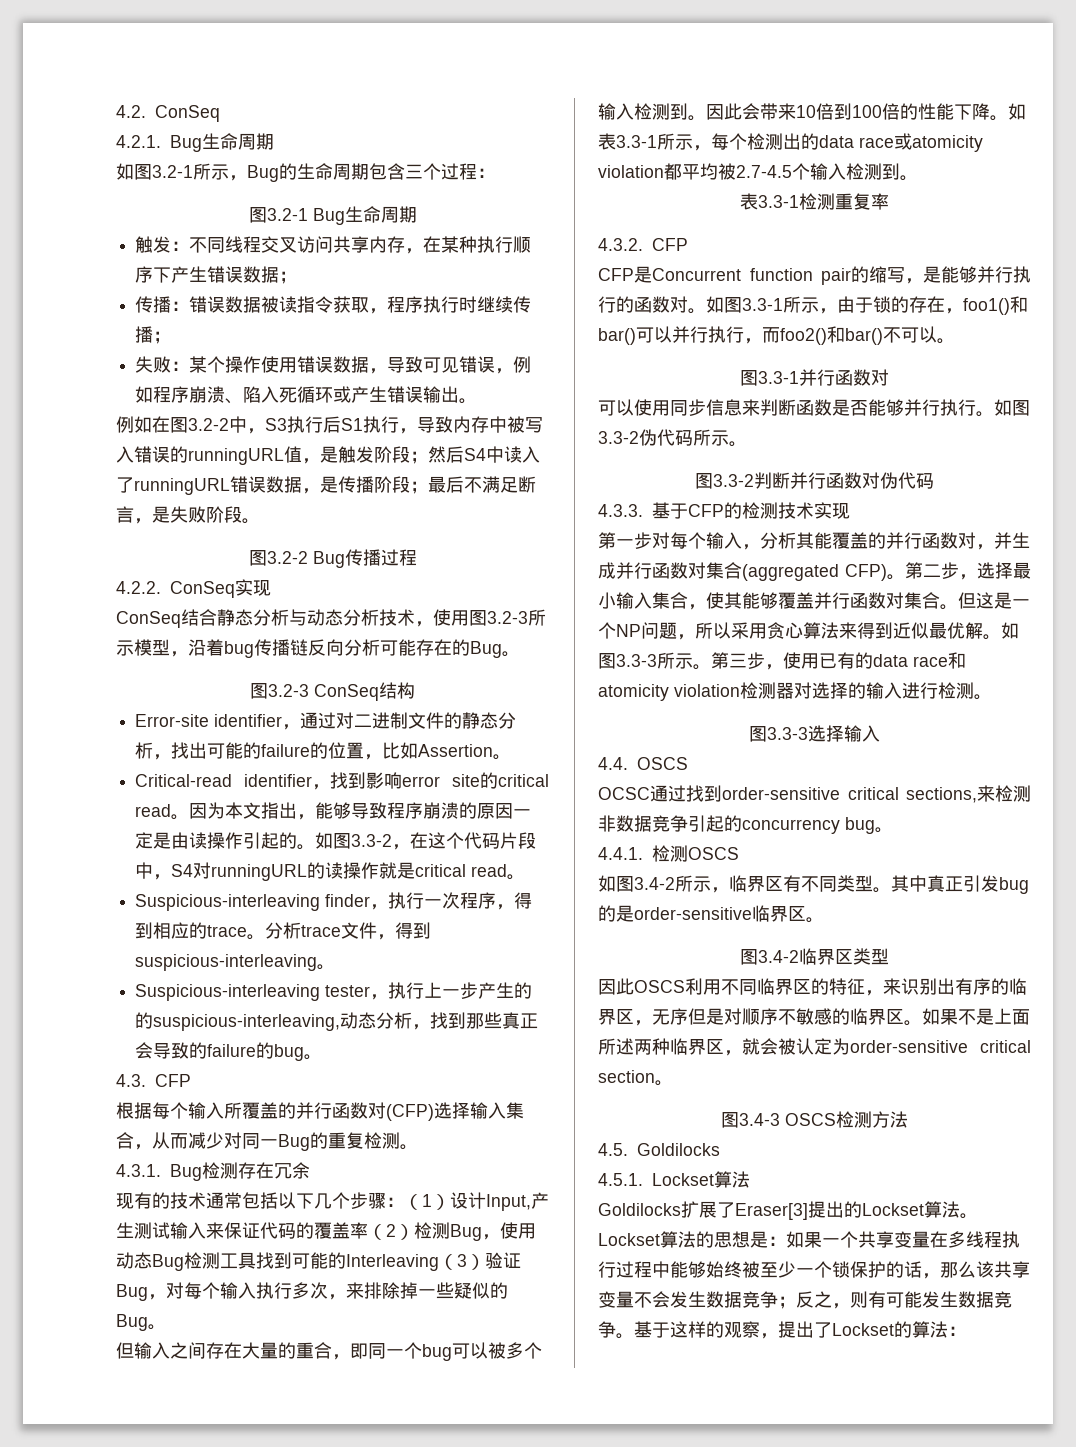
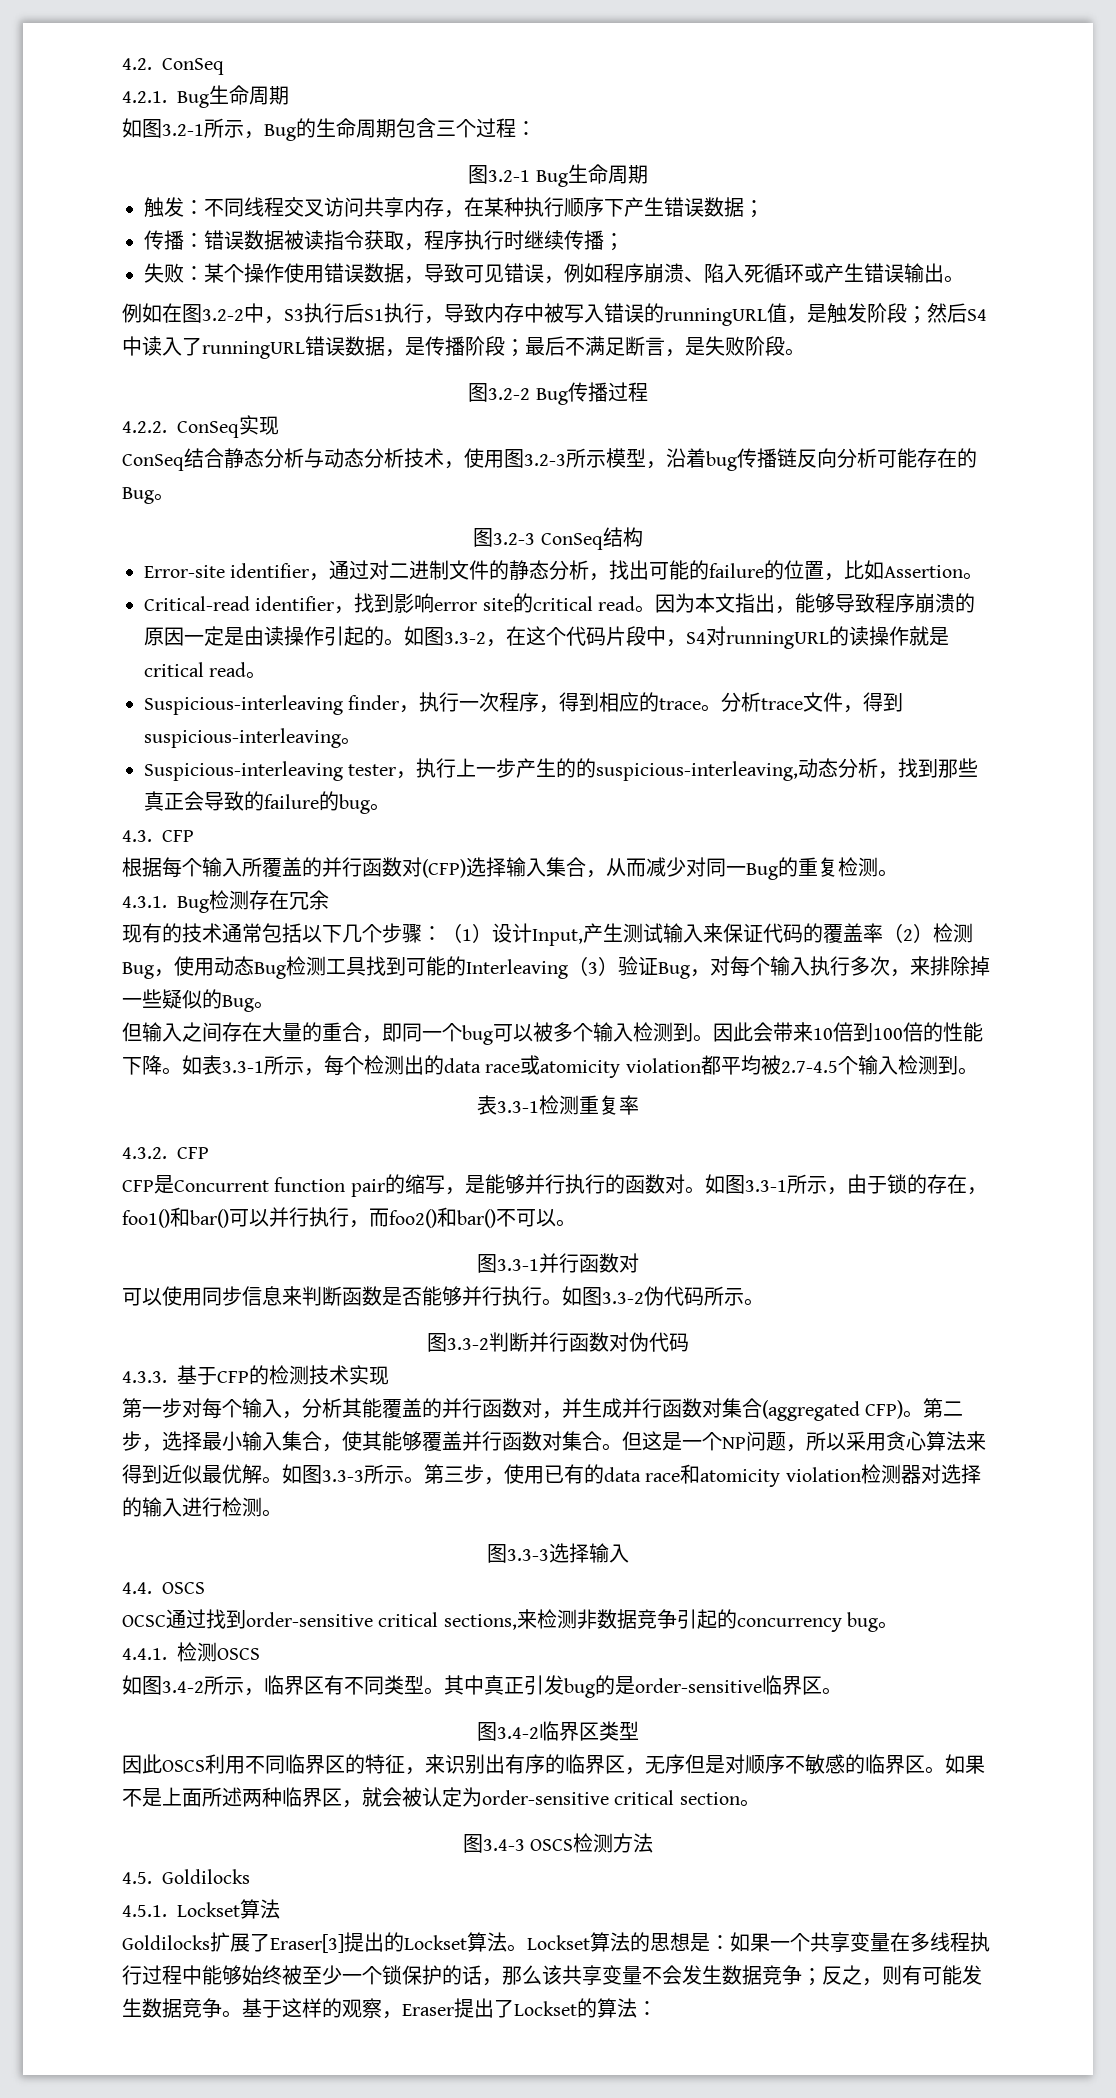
- 基于这样的观察，提出了Lockset的算法：
+ 基于这样的观察，Eraser提出了Lockset的算法：

